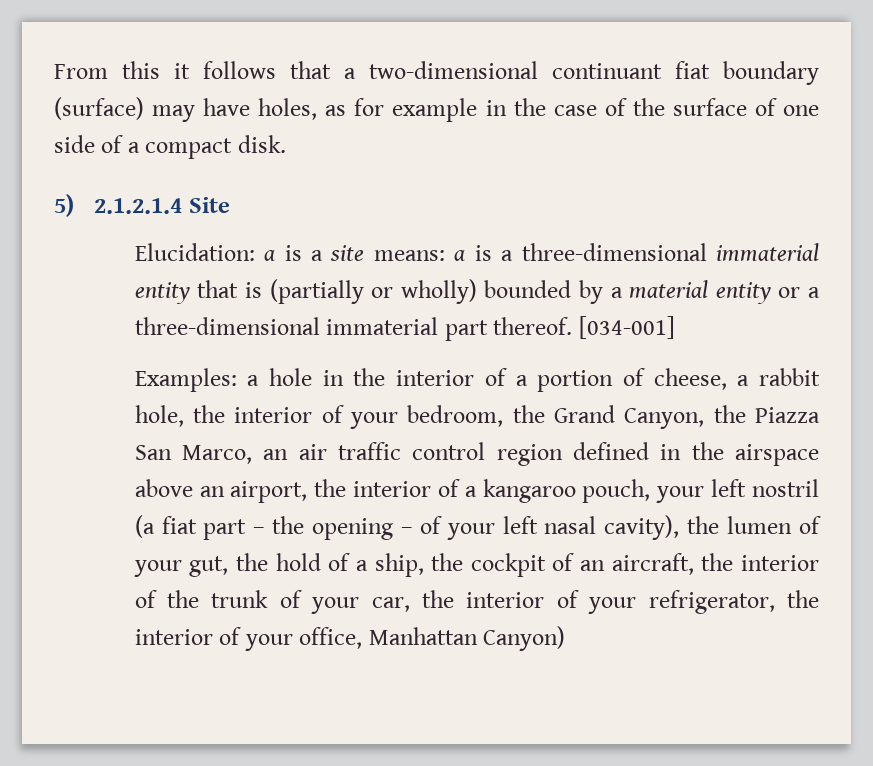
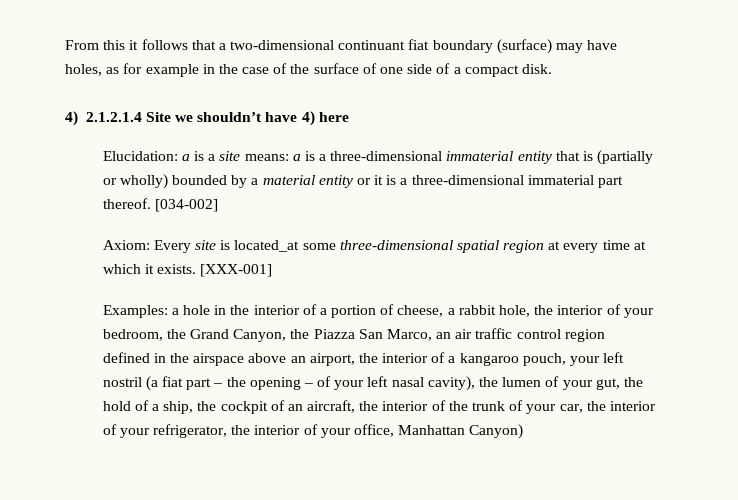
- 5) 2.1.2.1.4 Site
+ 4) 2.1.2.1.4 Site we shouldn’t have 4) here
- Elucidation: a is a site means: a is a three-dimensional immaterial entity that is (partially or wholly) bounded by a material entity or a three-dimensional immaterial part thereof.
+ Elucidation: a is a site means: a is a three-dimensional immaterial entity that is (partially or wholly) bounded by a material entity or it is a three-dimensional immaterial part thereof.
- [034-001]
+ [034-002]
+ Axiom: Every site is located_at some three-dimensional spatial region at every time at which it exists. [XXX-001]

